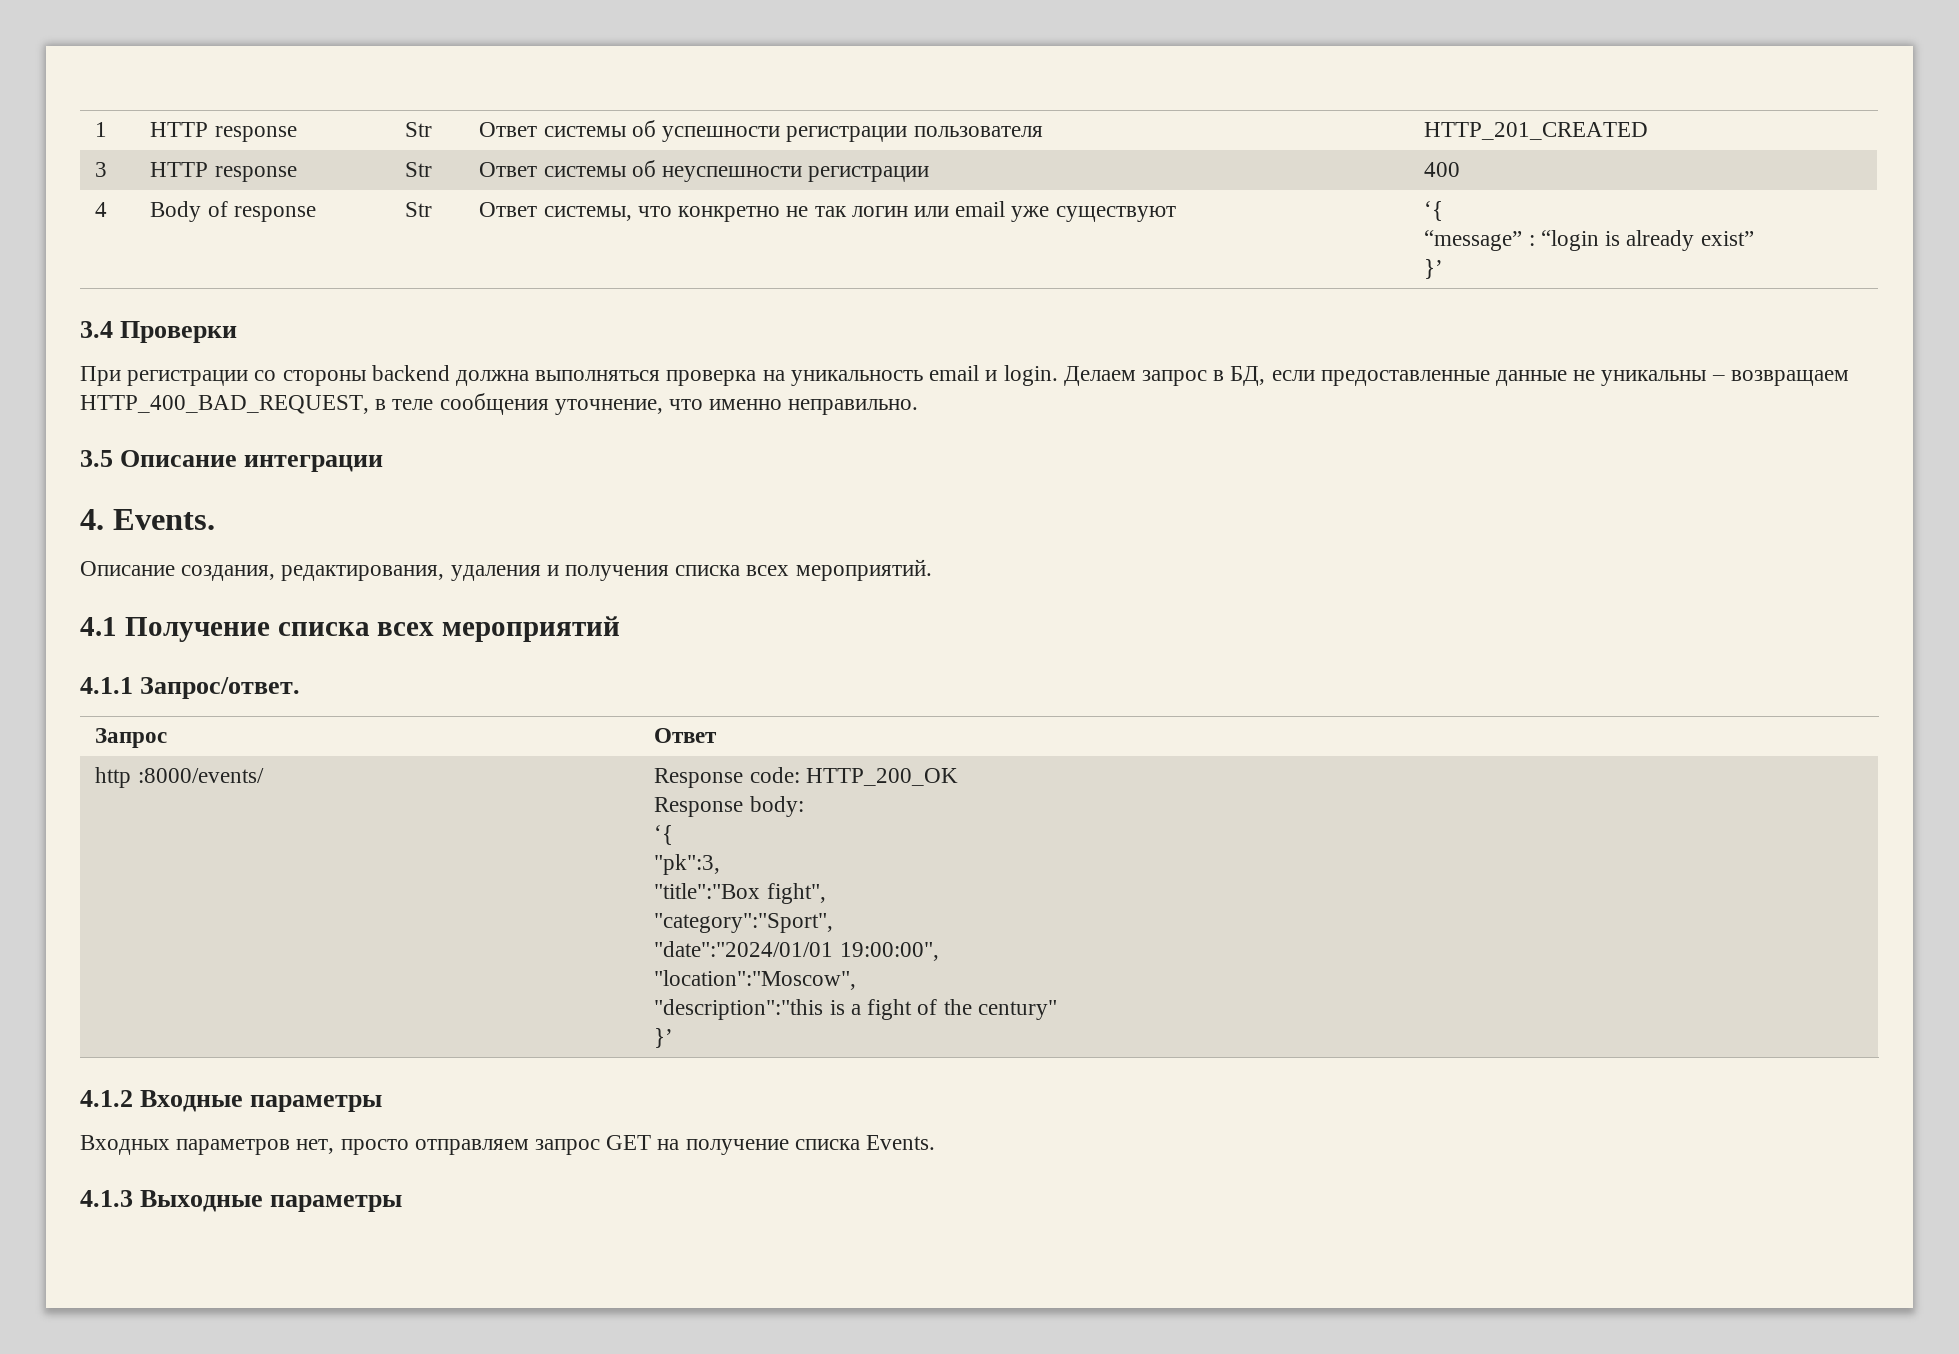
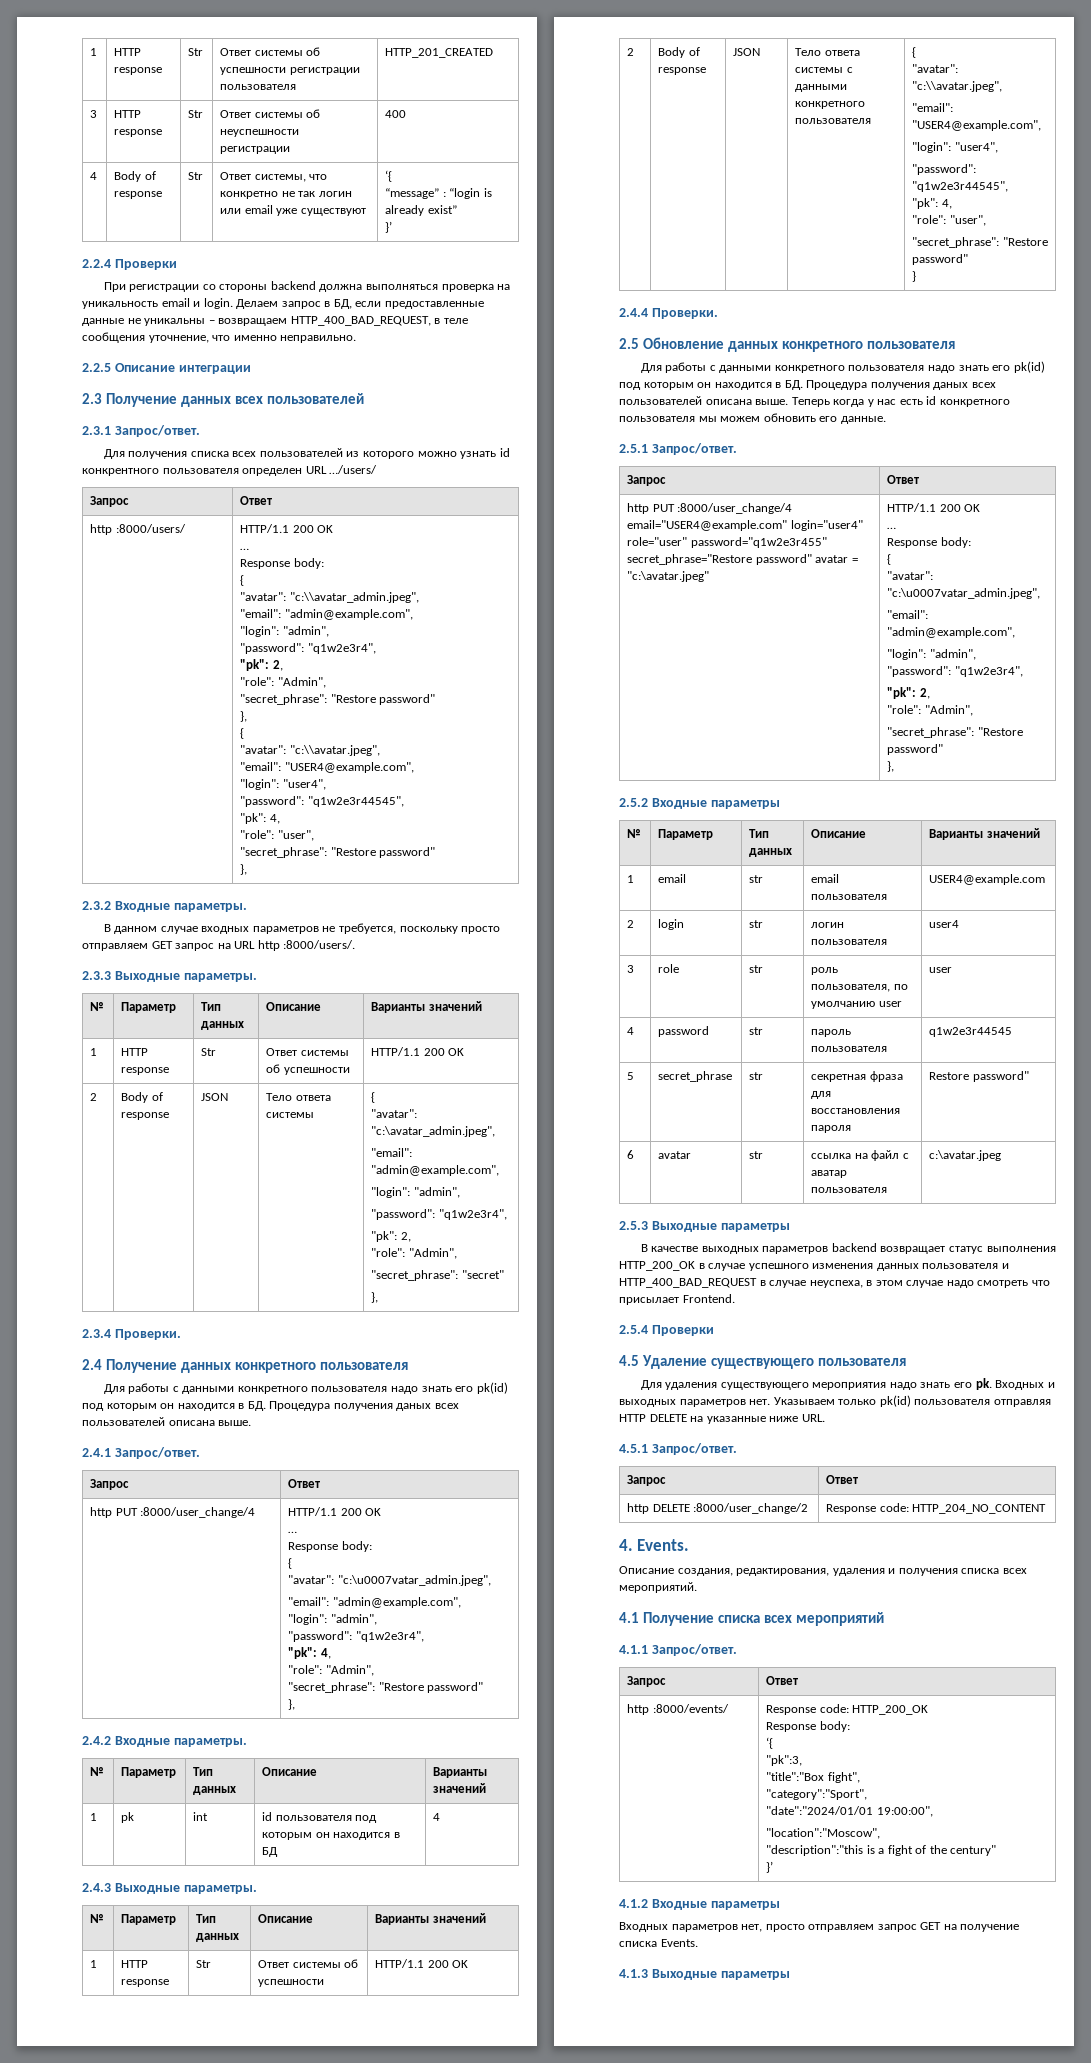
- 3.4 Проверки
+ 2.2.4 Проверки
- 3.5 Описание интеграции
+ 2.2.5 Описание интеграции
+ 2.3 Получение данных всех пользователей
+ 2.3.1 Запрос/ответ.
+ Для получения списка всех пользователей из которого можно узнать id конкрентного пользователя определен URL …/users/
+ Запрос | Ответ
+ http :8000/users/ | HTTP/1.1 200 OK
+ …
+ Response body:
+ {
+ "avatar": "c:\\avatar_admin.jpeg",
+ "email": "admin@example.com",
+ "login": "admin",
+ "password": "q1w2e3r4",
+ "pk": 2,
+ "role": "Admin",
+ "secret_phrase": "Restore password"
+ },
+ {
+ "avatar": "c:\\avatar.jpeg",
+ "email": "USER4@example.com",
+ "login": "user4",
+ "password": "q1w2e3r44545",
+ "pk": 4,
+ "role": "user",
+ "secret_phrase": "Restore password"
+ },
+ 2.3.2 Входные параметры.
+ В данном случае входных параметров не требуется, поскольку просто отправляем GET запрос на URL http :8000/users/.
+ 2.3.3 Выходные параметры.
+ № | Параметр | Тип данных | Описание | Варианты значений
+ 1 | HTTP response | Str | Ответ системы об успешности | HTTP/1.1 200 OK
+ 2 | Body of response | JSON | Тело ответа системы | {
+ "avatar": "c:\avatar_admin.jpeg",
+ "email": "admin@example.com",
+ "login": "admin",
+ "password": "q1w2e3r4",
+ "pk": 2,
+ "role": "Admin",
+ "secret_phrase": "secret"
+ },
+ 2.3.4 Проверки.
+ 2.4 Получение данных конкретного пользователя
+ Для работы с данными конкретного пользователя надо знать его pk(id) под которым он находится в БД. Процедура получения даных всех пользователей описана выше.
+ 2.4.1 Запрос/ответ.
+ Запрос | Ответ
+ http PUT :8000/user_change/4 | HTTP/1.1 200 OK
+ …
+ Response body:
+ {
+ "avatar": "c:\u0007vatar_admin.jpeg",
+ "email": "admin@example.com",
+ "login": "admin",
+ "password": "q1w2e3r4",
+ "pk": 4,
+ "role": "Admin",
+ "secret_phrase": "Restore password"
+ },
+ 2.4.2 Входные параметры.
+ № | Параметр | Тип данных | Описание | Варианты значений
+ 1 | pk | int | id пользователя под которым он находится в БД | 4
+ 2.4.3 Выходные параметры.
+ № | Параметр | Тип данных | Описание | Варианты значений
+ 1 | HTTP response | Str | Ответ системы об успешности | HTTP/1.1 200 OK
+ 2 | Body of response | JSON | Тело ответа системы с данными конкретного пользователя | {
+ "avatar": "c:\\avatar.jpeg",
+ "email": "USER4@example.com",
+ "login": "user4",
+ "password": "q1w2e3r44545",
+ "pk": 4,
+ "role": "user",
+ "secret_phrase": "Restore password"
+ }
+ 2.4.4 Проверки.
+ 2.5 Обновление данных конкретного пользователя
+ Для работы с данными конкретного пользователя надо знать его pk(id) под которым он находится в БД. Процедура получения даных всех пользователей описана выше. Теперь когда у нас есть id конкретного пользователя мы можем обновить его данные.
+ 2.5.1 Запрос/ответ.
+ Запрос | Ответ
+ http PUT :8000/user_change/4 email="USER4@example.com" login="user4" role="user" password="q1w2e3r455" secret_phrase="Restore password" avatar = "c:\avatar.jpeg" | HTTP/1.1 200 OK
+ …
+ Response body:
+ {
+ "avatar": "c:\u0007vatar_admin.jpeg",
+ "email": "admin@example.com",
+ "login": "admin",
+ "password": "q1w2e3r4",
+ "pk": 2,
+ "role": "Admin",
+ "secret_phrase": "Restore password"
+ },
+ 2.5.2 Входные параметры
+ № | Параметр | Тип данных | Описание | Варианты значений
+ 1 | email | str | email пользователя | USER4@example.com
+ 2 | login | str | логин пользователя | user4
+ 3 | role | str | роль пользователя, по умолчанию user | user
+ 4 | password | str | пароль пользователя | q1w2e3r44545
+ 5 | secret_phrase | str | секретная фраза для восстановления пароля | Restore password"
+ 6 | avatar | str | ссылка на файл с аватар пользователя | c:\avatar.jpeg
+ 2.5.3 Выходные параметры
+ В качестве выходных параметров backend возвращает статус выполнения HTTP_200_OK в случае успешного изменения данных пользователя и HTTP_400_BAD_REQUEST в случае неуспеха, в этом случае надо смотреть что присылает Frontend.
+ 2.5.4 Проверки
+ 4.5 Удаление существующего пользователя
+ Для удаления существующего мероприятия надо знать его pk. Входных и выходных параметров нет. Указываем только pk(id) пользователя отправляя HTTP DELETE на указанные ниже URL.
+ 4.5.1 Запрос/ответ.
+ Запрос | Ответ
+ http DELETE :8000/user_change/2 | Response code: HTTP_204_NO_CONTENT

